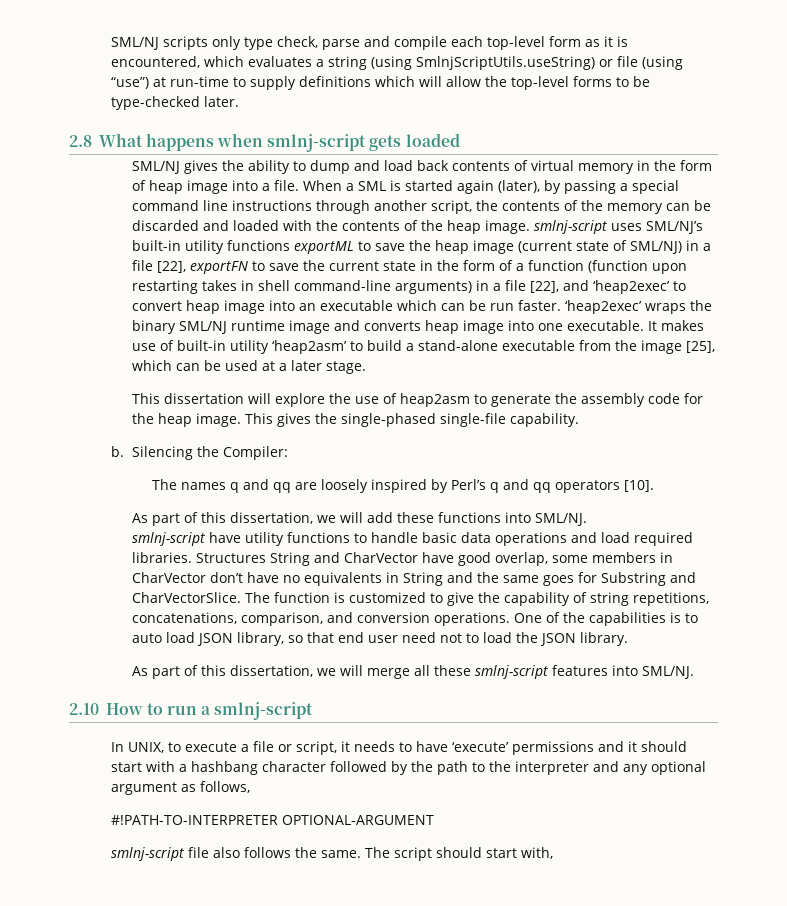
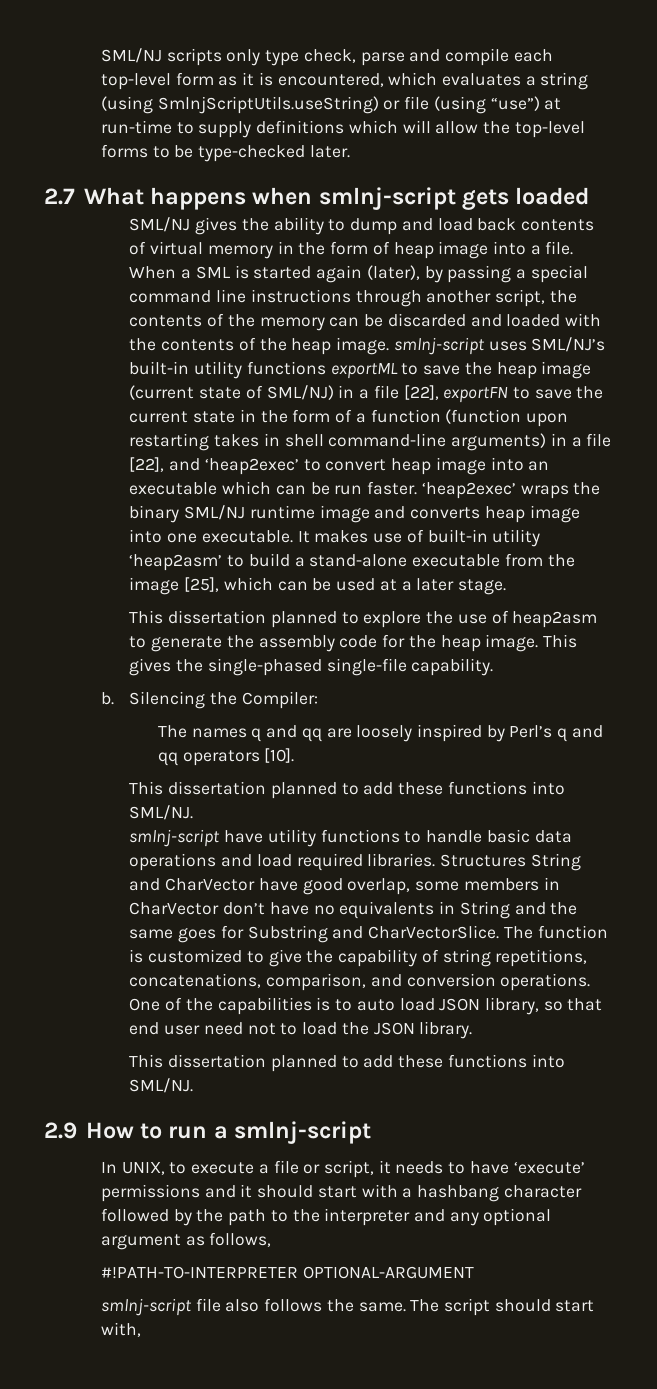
- 2.8 What happens when smlnj-script gets loaded
+ 2.7 What happens when smlnj-script gets loaded
- This dissertation will explore the use of heap2asm to generate the assembly code for the heap image.
+ This dissertation planned to explore the use of heap2asm to generate the assembly code for the heap image.
  The names q and qq are loosely inspired by Perl’s q and qq operators [10].
- As part of this dissertation, we will add these functions into SML/NJ.
+ This dissertation planned to add these functions into SML/NJ.
  One of the capabilities is to auto load JSON library, so that end user need not to load the JSON library.
- As part of this dissertation, we will merge all these smlnj-script features into SML/NJ.
- 2.10 How to run a smlnj-script
+ This dissertation planned to add these functions into SML/NJ.
+ 2.9 How to run a smlnj-script

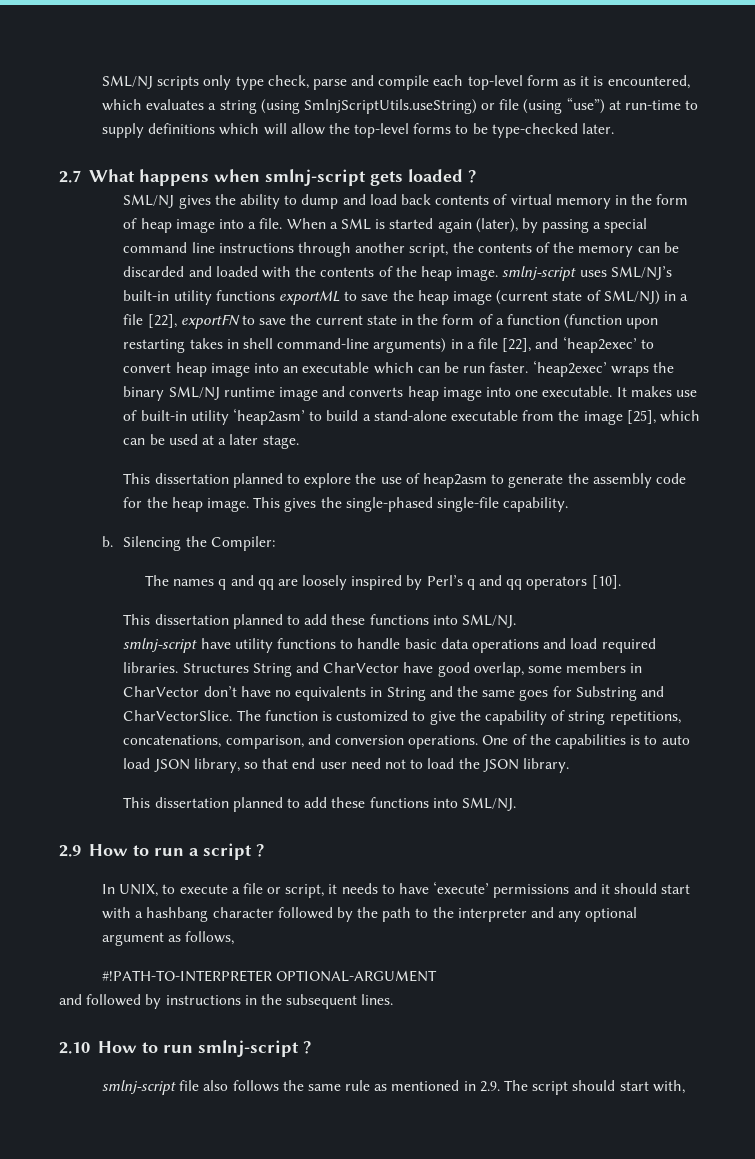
- 2.7 What happens when smlnj-script gets loaded
+ 2.7 What happens when smlnj-script gets loaded ?
- 2.9 How to run a smlnj-script
+ 2.9 How to run a script ?
+ and followed by instructions in the subsequent lines.
+ 2.10 How to run smlnj-script ?
- smlnj-script file also follows the same. The script should start with,
+ smlnj-script file also follows the same rule as mentioned in 2.9. The script should start with,

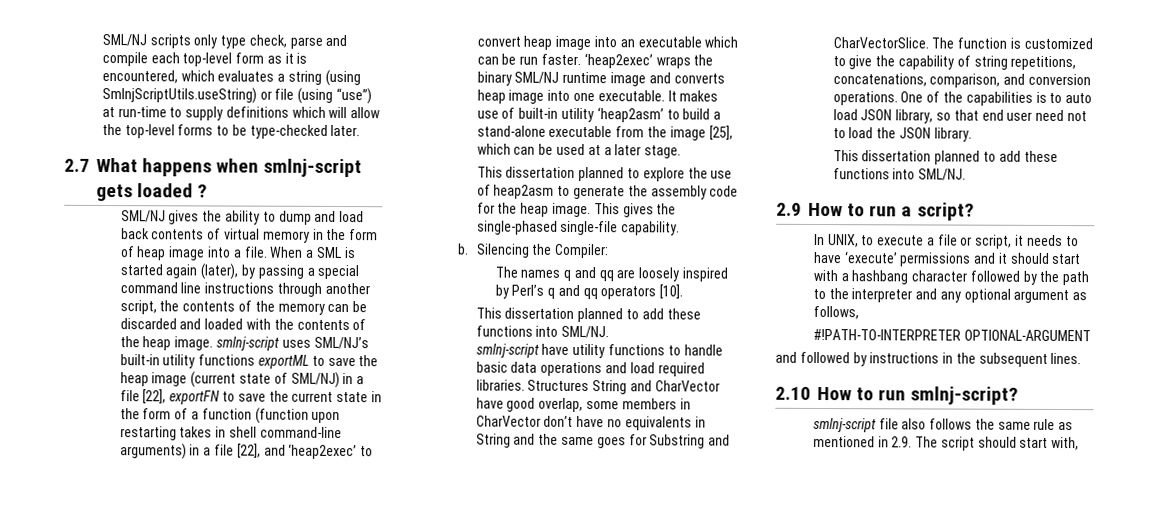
- 2.9 How to run a script ?
+ 2.9 How to run a script?
- 2.10 How to run smlnj-script ?
+ 2.10 How to run smlnj-script?

